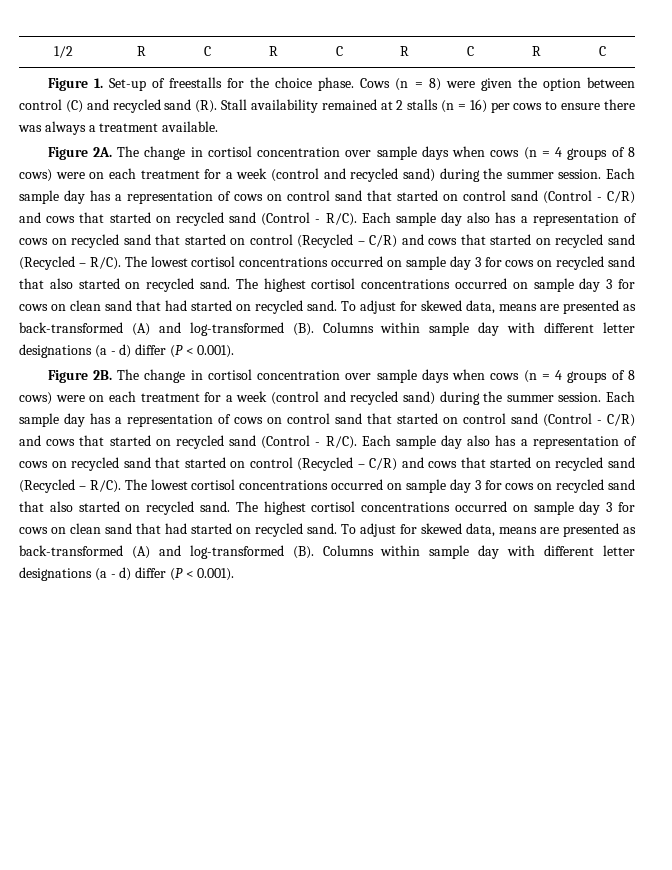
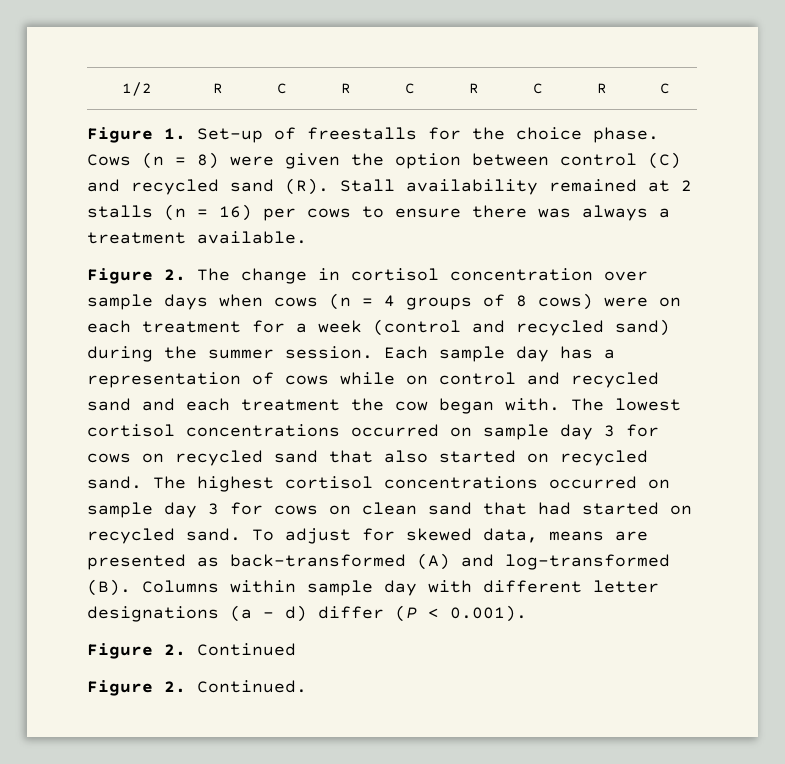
- Figure 2A. The change in cortisol concentration over sample days when cows (n = 4 groups of 8 cows) were on each treatment for a week (control and recycled sand) during the summer session. Each sample day has a representation of cows on control sand that started on control sand (Control - C/R) and cows that started on recycled sand (Control - R/C). Each sample day also has a representation of cows on recycled sand that started on control (Recycled – C/R) and cows that started on recycled sand (Recycled – R/C).
+ Figure 2. The change in cortisol concentration over sample days when cows (n = 4 groups of 8 cows) were on each treatment for a week (control and recycled sand) during the summer session. Each sample day has a representation of cows while on control and recycled sand and each treatment the cow began with.
- Figure 2B. The change in cortisol concentration over sample days when cows (n = 4 groups of 8 cows) were on each treatment for a week (control and recycled sand) during the summer session. Each sample day has a representation of cows on control sand that started on control sand (Control - C/R) and cows that started on recycled sand (Control - R/C). Each sample day also has a representation of cows on recycled sand that started on control (Recycled – C/R) and cows that started on recycled sand (Recycled – R/C). The lowest cortisol concentrations occurred on sample day 3 for cows on recycled sand that also started on recycled sand. The highest cortisol concentrations occurred on sample day 3 for cows on clean sand that had started on recycled sand. To adjust for skewed data, means are presented as back-transformed (A) and log-transformed (B). Columns within sample day with different letter designations (a - d) differ (P < 0.001).
+ Figure 2. Continued
+ Figure 2. Continued.

